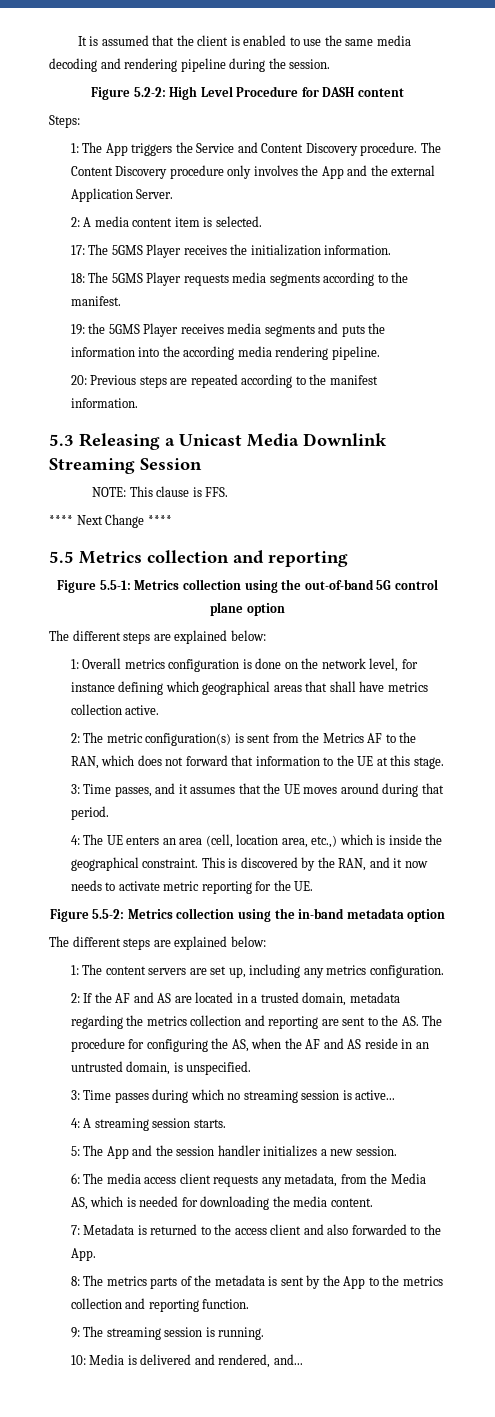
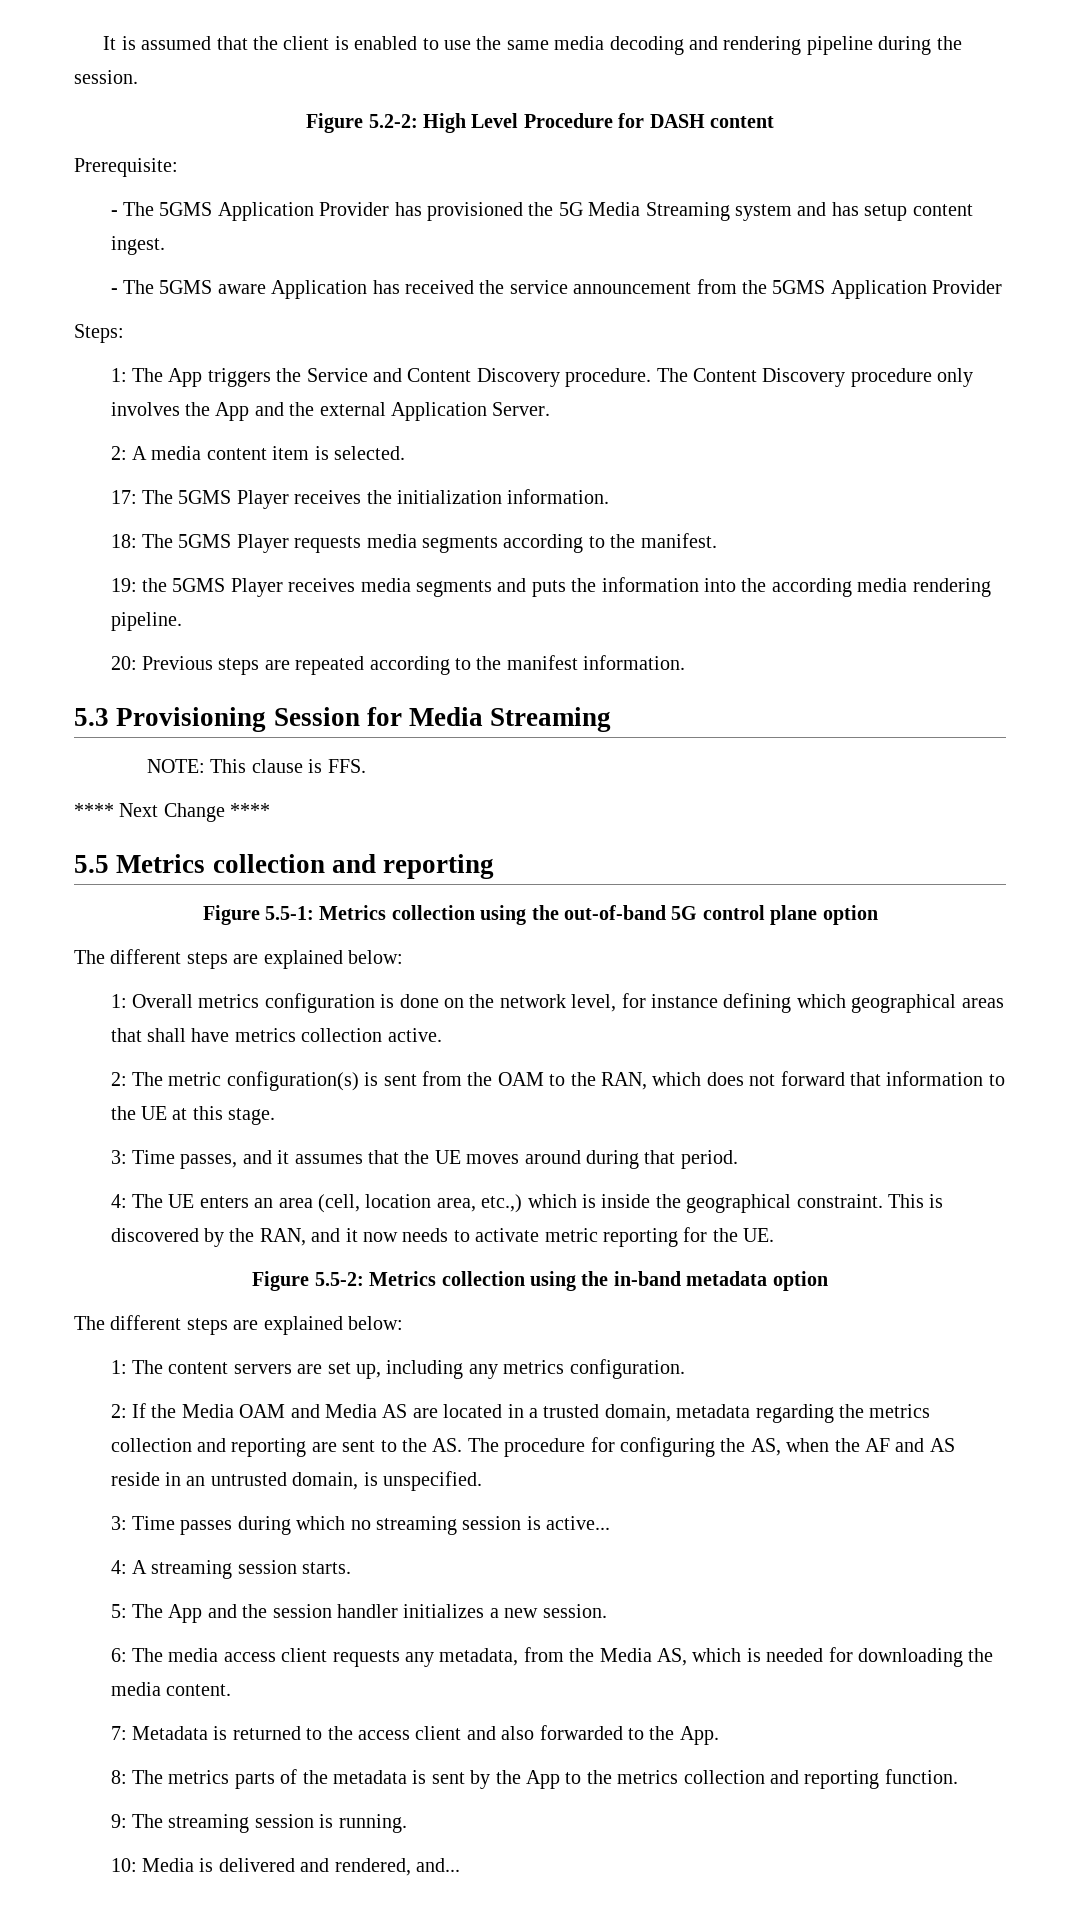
+ Prerequisite:
+ - The 5GMS Application Provider has provisioned the 5G Media Streaming system and has setup content ingest.
+ - The 5GMS aware Application has received the service announcement from the 5GMS Application Provider
- 5.3 Releasing a Unicast Media Downlink Streaming Session
+ 5.3 Provisioning Session for Media Streaming
- 2: The metric configuration(s) is sent from the Metrics AF to the RAN, which does not forward that information to the UE at this stage.
+ 2: The metric configuration(s) is sent from the OAM to the RAN, which does not forward that information to the UE at this stage.
- 2: If the AF and AS are located in a trusted domain, metadata regarding the metrics collection and reporting are sent to the AS. The procedure for configuring the AS, when the AF and AS reside in an untrusted domain, is unspecified.
+ 2: If the Media OAM and Media AS are located in a trusted domain, metadata regarding the metrics collection and reporting are sent to the AS. The procedure for configuring the AS, when the AF and AS reside in an untrusted domain, is unspecified.

